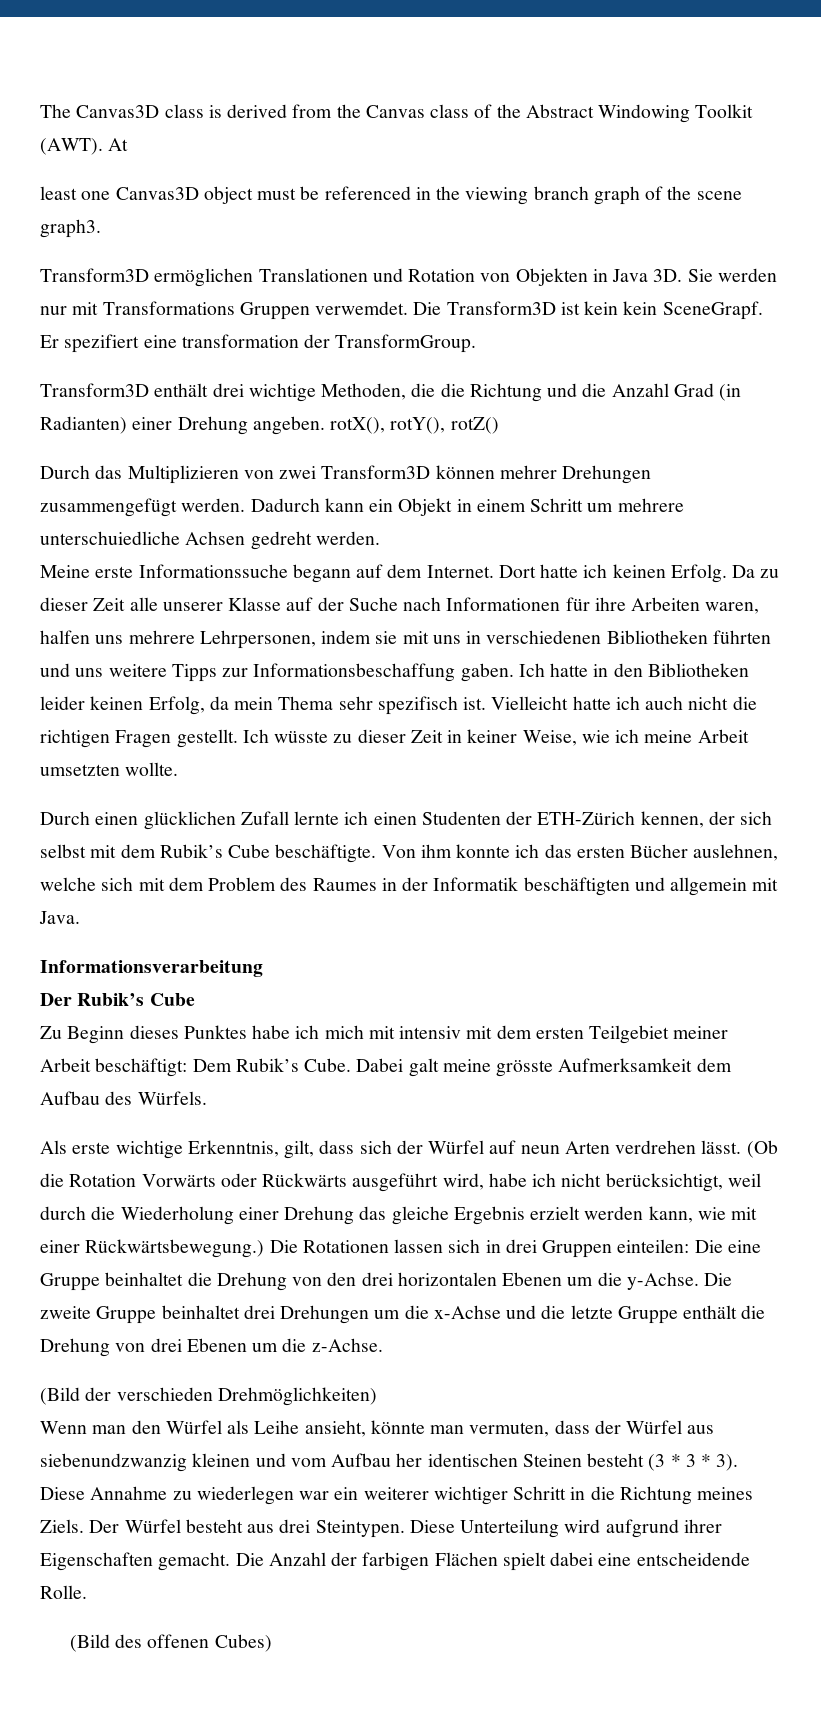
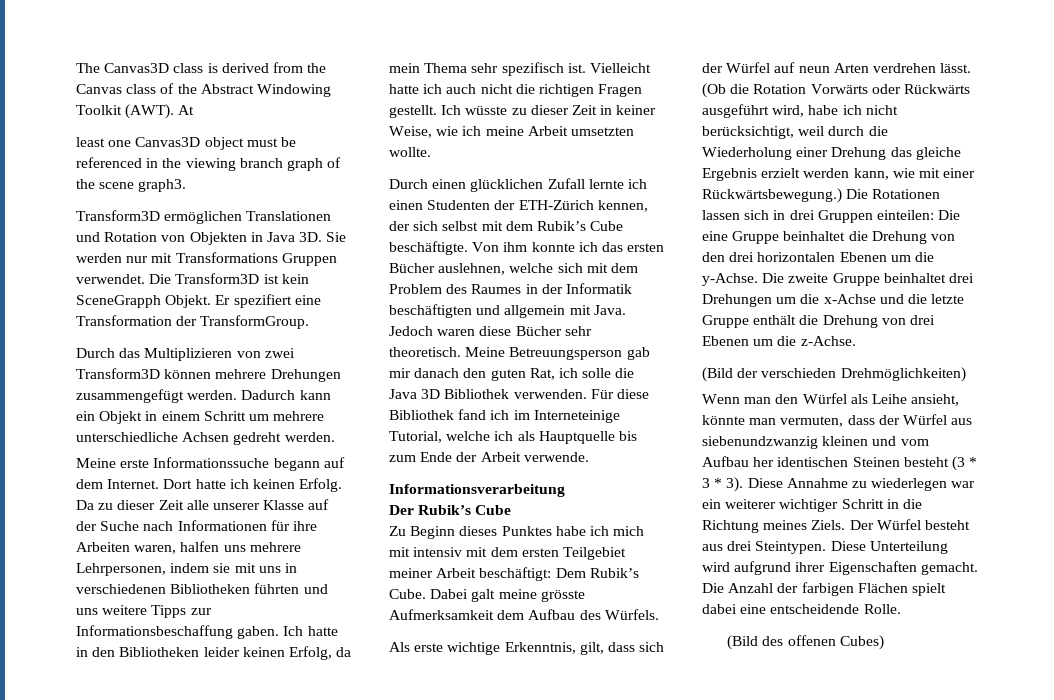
- Sie werden nur mit Transformations Gruppen verwemdet.
+ Sie werden nur mit Transformations Gruppen verwendet.
- Die Transform3D ist kein kein SceneGrapf.
+ Die Transform3D ist kein SceneGrapph Objekt.
- Er spezifiert eine transformation der TransformGroup.
+ Er spezifiert eine Transformation der TransformGroup.
- Transform3D enthält drei wichtige Methoden, die die Richtung und die Anzahl Grad (in Radianten) einer Drehung angeben. rotX(), rotY(), rotZ()
- Durch das Multiplizieren von zwei Transform3D können mehrer Drehungen zusammengefügt werden.
+ Durch das Multiplizieren von zwei Transform3D können mehrere Drehungen zusammengefügt werden.
- Dadurch kann ein Objekt in einem Schritt um mehrere unterschuiedliche Achsen gedreht werden.
+ Dadurch kann ein Objekt in einem Schritt um mehrere unterschiedliche Achsen gedreht werden.
+ Jedoch waren diese Bücher sehr theoretisch. Meine Betreuungsperson gab mir danach den guten Rat, ich solle die Java 3D Bibliothek verwenden. Für diese Bibliothek fand ich im Interneteinige Tutorial, welche ich als Hauptquelle bis zum Ende der Arbeit verwende.

